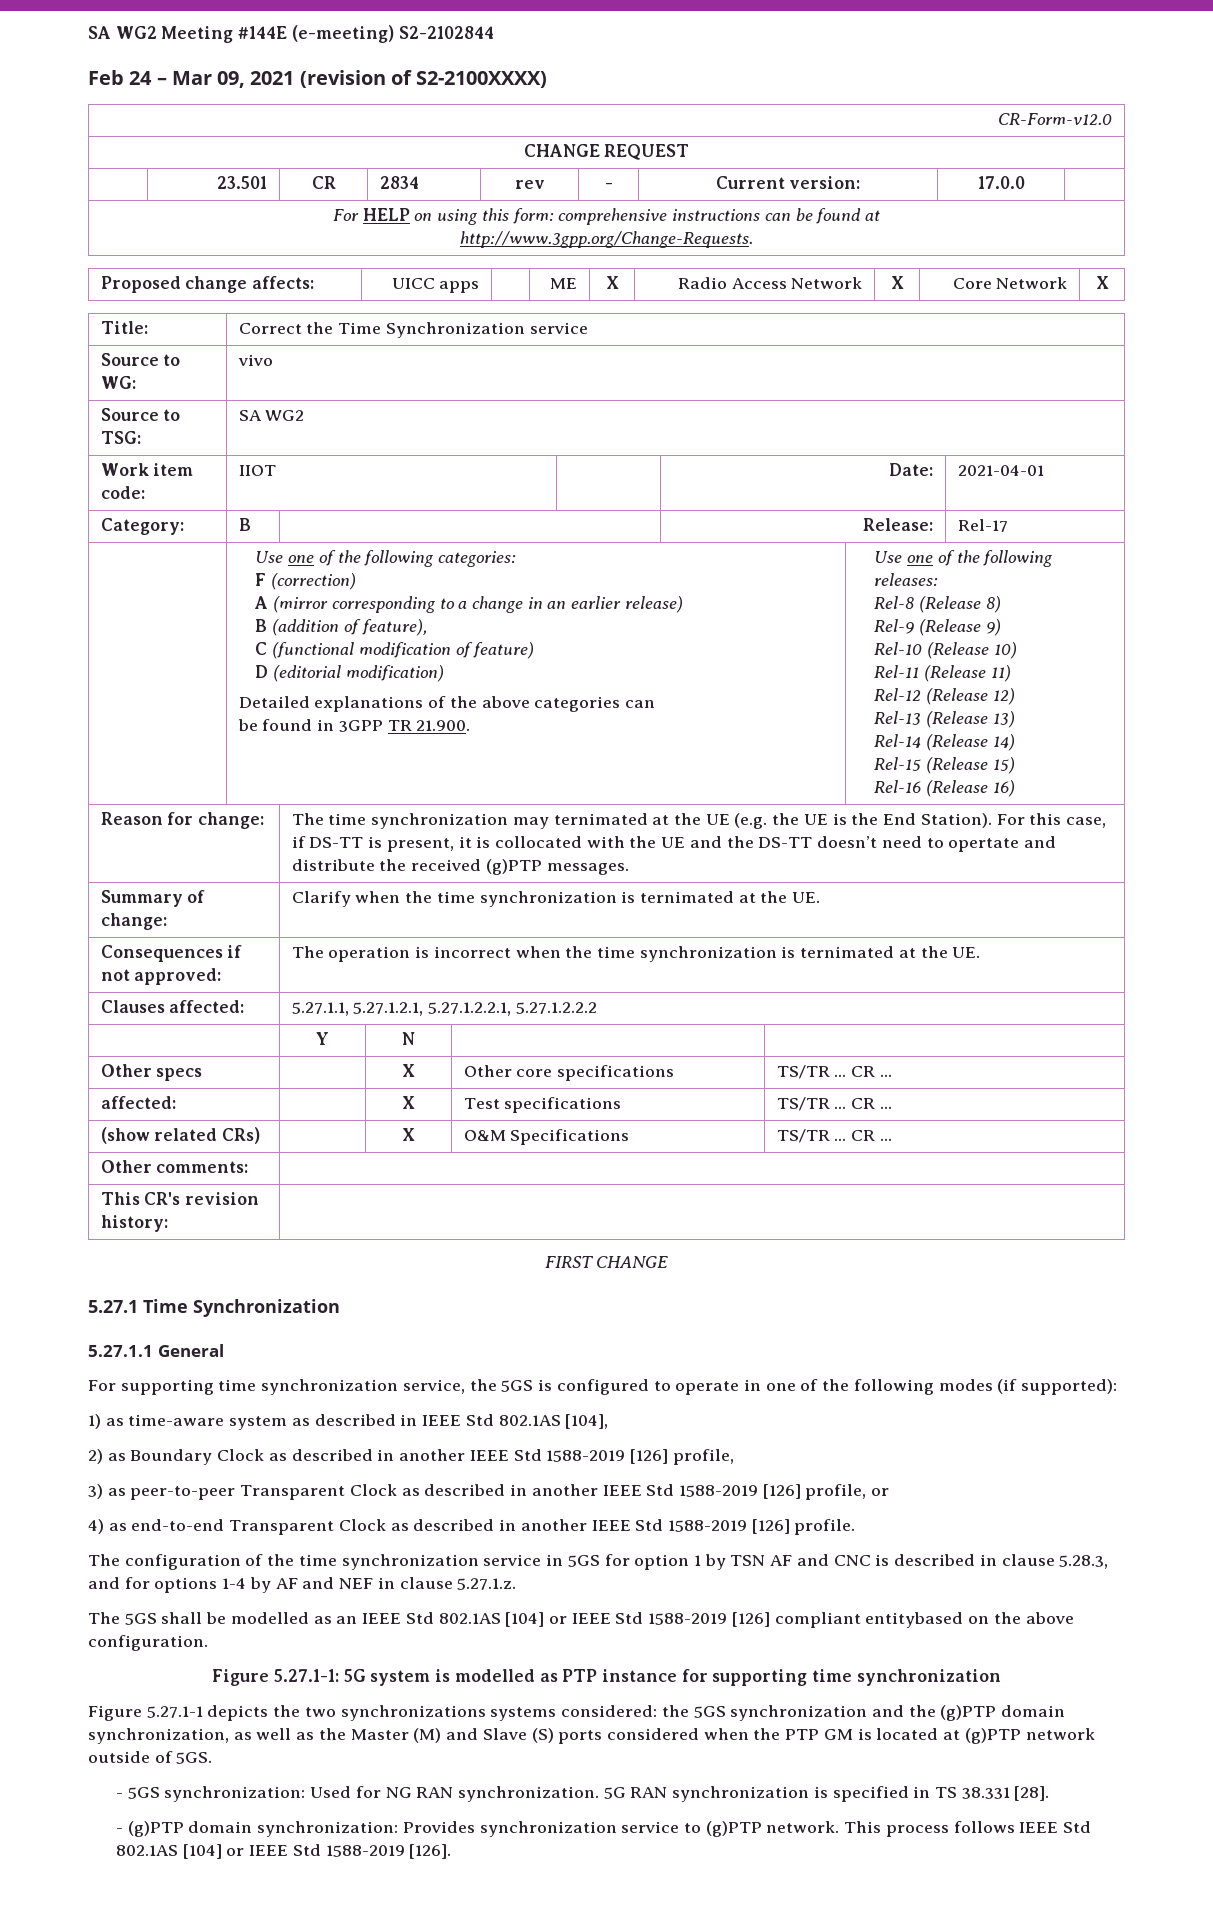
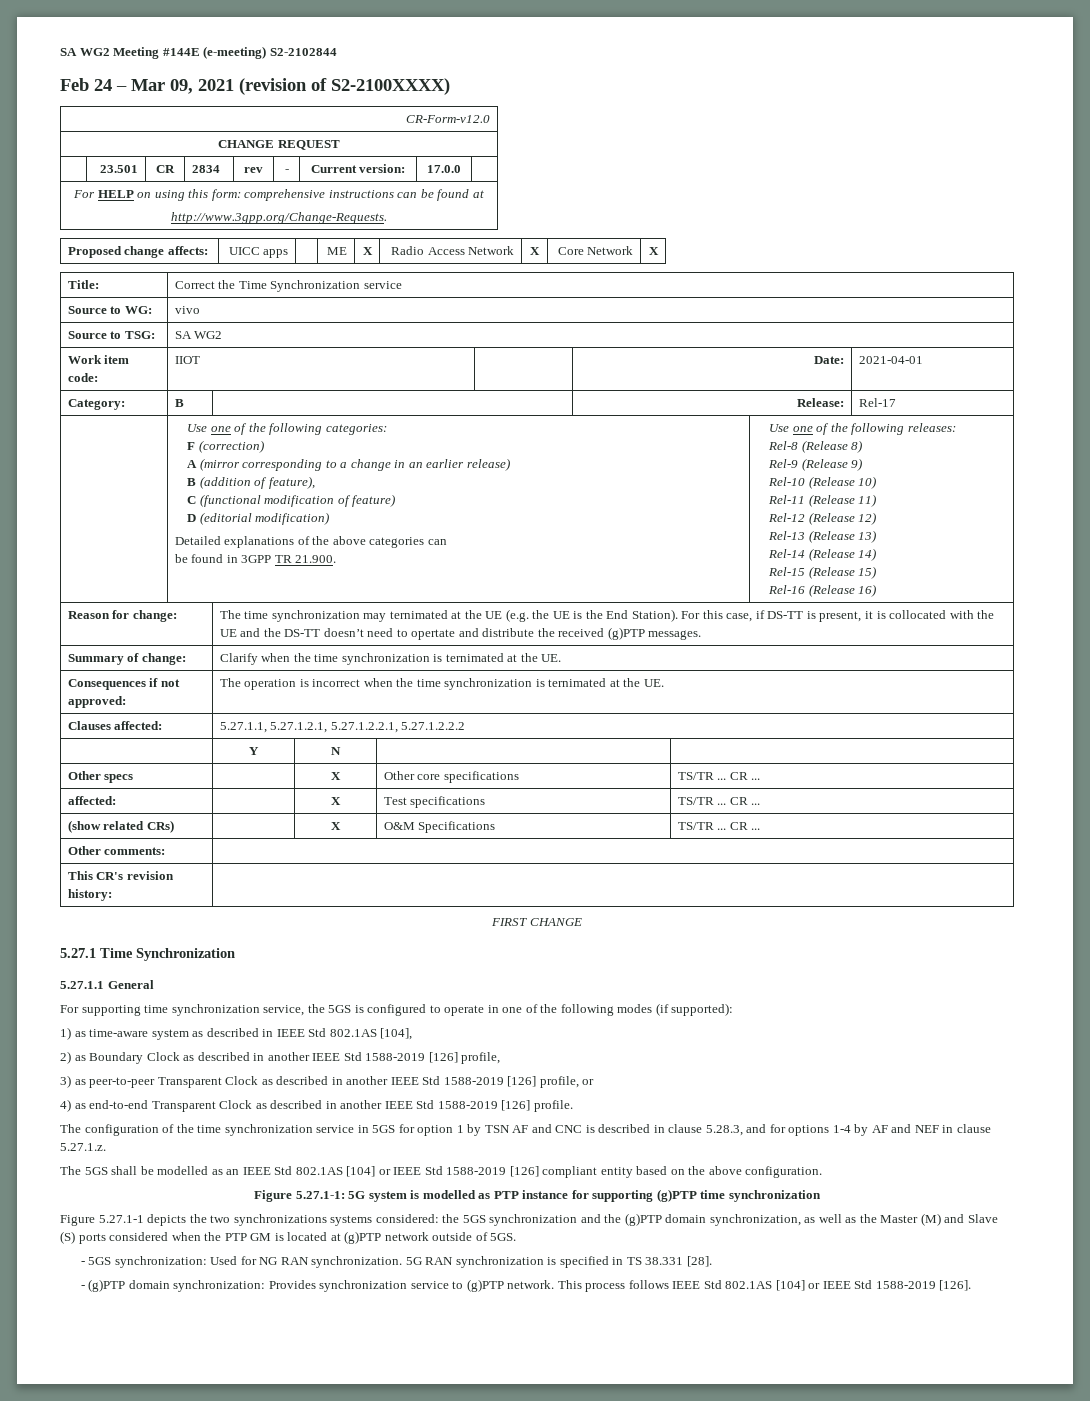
- The 5GS shall be modelled as an IEEE Std 802.1AS [104] or IEEE Std 1588-2019 [126] compliant entitybased on the above configuration.
+ The 5GS shall be modelled as an IEEE Std 802.1AS [104] or IEEE Std 1588-2019 [126] compliant entity based on the above configuration.
- Figure 5.27.1-1: 5G system is modelled as PTP instance for supporting time synchronization
+ Figure 5.27.1-1: 5G system is modelled as PTP instance for supporting (g)PTP time synchronization

